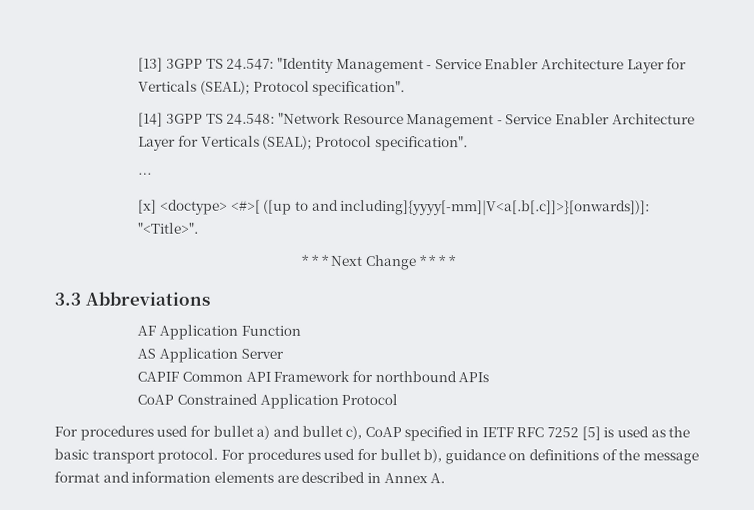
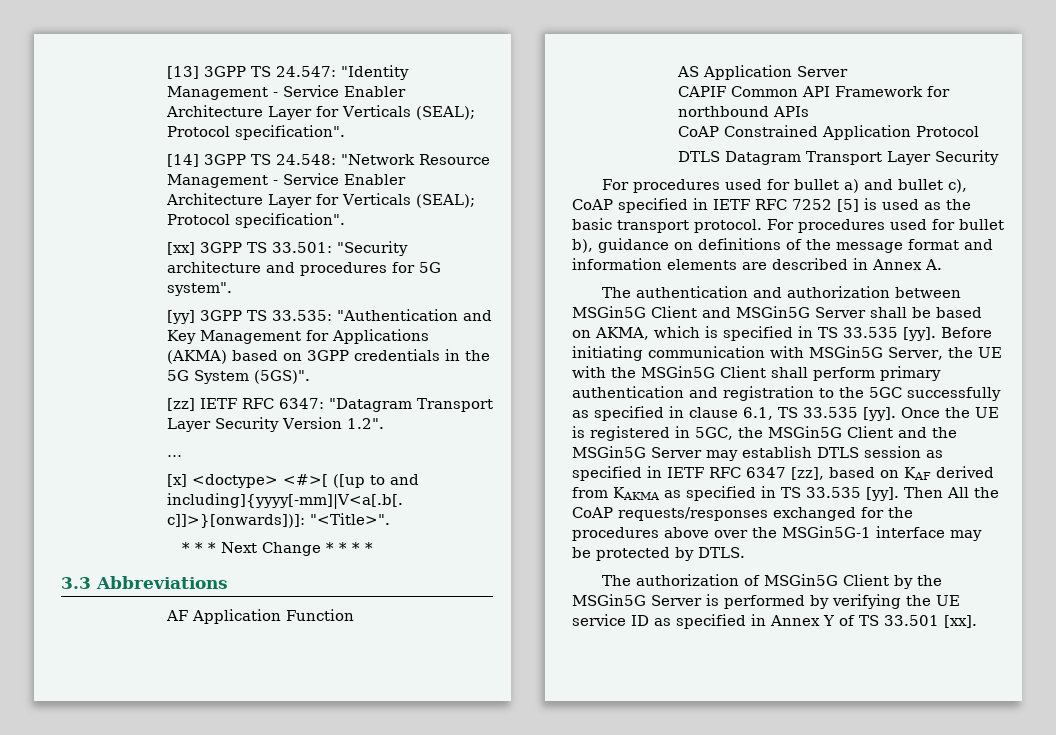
+ [xx] 3GPP TS 33.501: "Security architecture and procedures for 5G system".
+ [yy] 3GPP TS 33.535: "Authentication and Key Management for Applications (AKMA) based on 3GPP credentials in the 5G System (5GS)".
+ [zz] IETF RFC 6347: "Datagram Transport Layer Security Version 1.2".
+ DTLS Datagram Transport Layer Security
+ The authentication and authorization between MSGin5G Client and MSGin5G Server shall be based on AKMA, which is specified in TS 33.535 [yy]. Before initiating communication with MSGin5G Server, the UE with the MSGin5G Client shall perform primary authentication and registration to the 5GC successfully as specified in clause 6.1, TS 33.535 [yy]. Once the UE is registered in 5GC, the MSGin5G Client and the MSGin5G Server may establish DTLS session as specified in IETF RFC 6347 [zz], based on KAF derived from KAKMA as specified in TS 33.535 [yy]. Then All the CoAP requests/responses exchanged for the procedures above over the MSGin5G-1 interface may be protected by DTLS.
+ The authorization of MSGin5G Client by the MSGin5G Server is performed by verifying the UE service ID as specified in Annex Y of TS 33.501 [xx].

